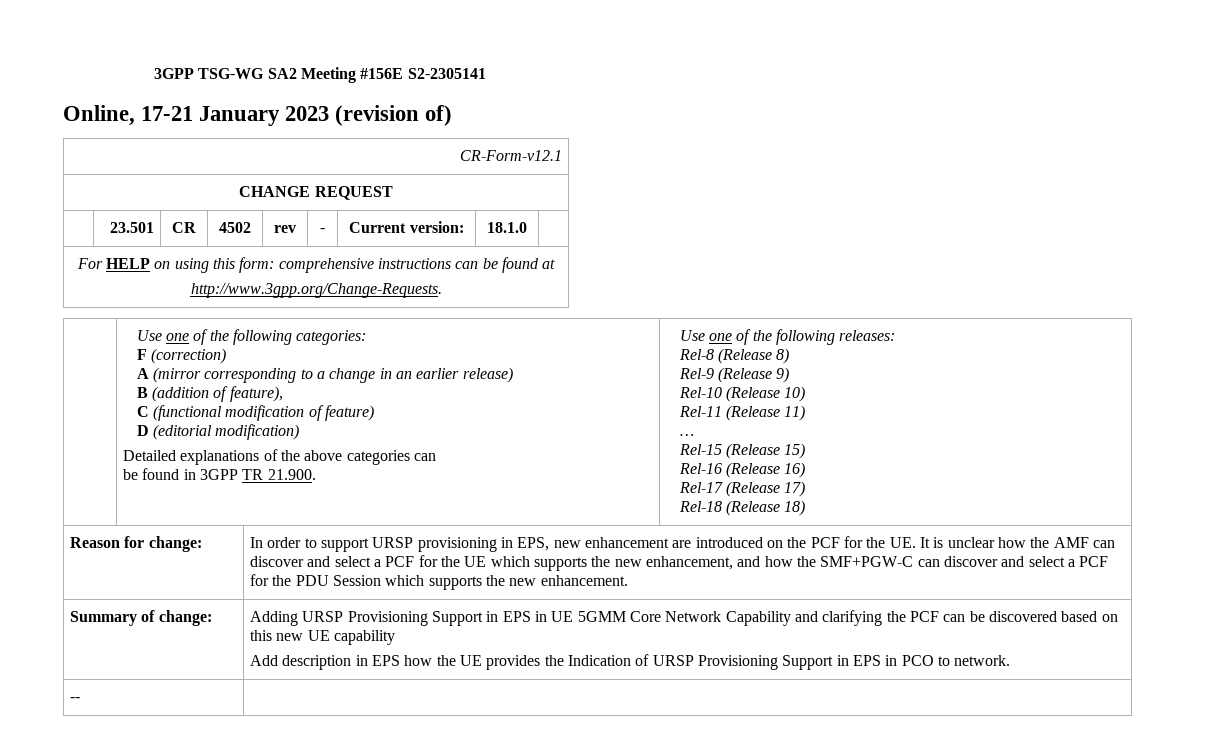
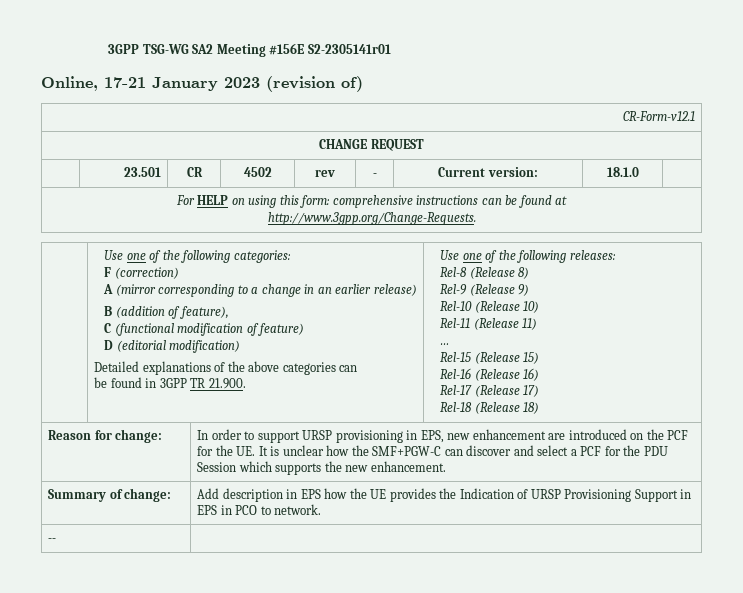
- 3GPP TSG-WG SA2 Meeting #156E S2-2305141
+ 3GPP TSG-WG SA2 Meeting #156E S2-2305141r01
- In order to support URSP provisioning in EPS, new enhancement are introduced on the PCF for the UE. It is unclear how the AMF can discover and select a PCF for the UE which supports the new enhancement, and how the SMF+PGW-C can discover and select a PCF for the PDU Session which supports the new enhancement.
+ In order to support URSP provisioning in EPS, new enhancement are introduced on the PCF for the UE. It is unclear how the SMF+PGW-C can discover and select a PCF for the PDU Session which supports the new enhancement.
- Adding URSP Provisioning Support in EPS in UE 5GMM Core Network Capability and clarifying the PCF can be discovered based on this new UE capability

